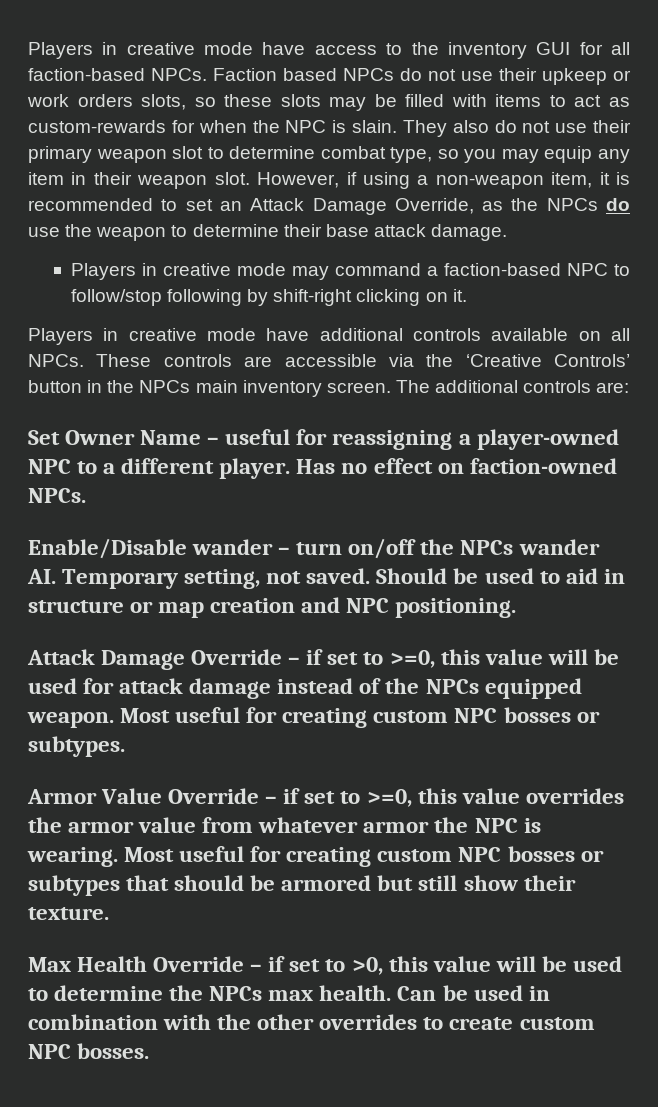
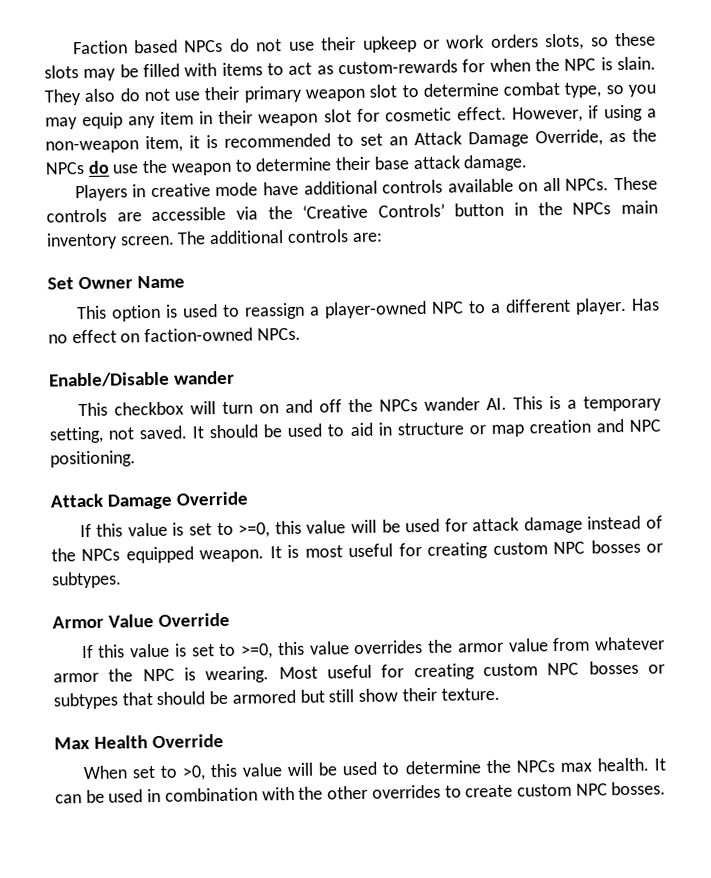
- Players in creative mode have access to the inventory GUI for all faction-based NPCs.
- They also do not use their primary weapon slot to determine combat type, so you may equip any item in their weapon slot.
+ They also do not use their primary weapon slot to determine combat type, so you may equip any item in their weapon slot for cosmetic effect.
- Players in creative mode may command a faction-based NPC to follow/stop following by shift-right clicking on it.
- Set Owner Name – useful for reassigning a player-owned NPC to a different player.
+ Set Owner Name
+ This option is used to reassign a player-owned NPC to a different player.
- Enable/Disable wander – turn on/off the NPCs wander AI. Temporary setting, not saved.
+ Enable/Disable wander
+ This checkbox will turn on and off the NPCs wander AI. This is a temporary setting, not saved.
- Should be used to aid in structure or map creation and NPC positioning.
+ It should be used to aid in structure or map creation and NPC positioning.
- Attack Damage Override – if set to >=0, this value will be used for attack damage instead of the NPCs equipped weapon.
+ Attack Damage Override
+ If this value is set to >=0, this value will be used for attack damage instead of the NPCs equipped weapon.
- Most useful for creating custom NPC bosses or subtypes.
+ It is most useful for creating custom NPC bosses or subtypes.
- Armor Value Override – if set to >=0, this value overrides the armor value from whatever armor the NPC is wearing.
+ Armor Value Override
+ If this value is set to >=0, this value overrides the armor value from whatever armor the NPC is wearing.
- Max Health Override – if set to >0, this value will be used to determine the NPCs max health.
+ Max Health Override
+ When set to >0, this value will be used to determine the NPCs max health.
- Can be used in combination with the other overrides to create custom NPC bosses.
+ It can be used in combination with the other overrides to create custom NPC bosses.

